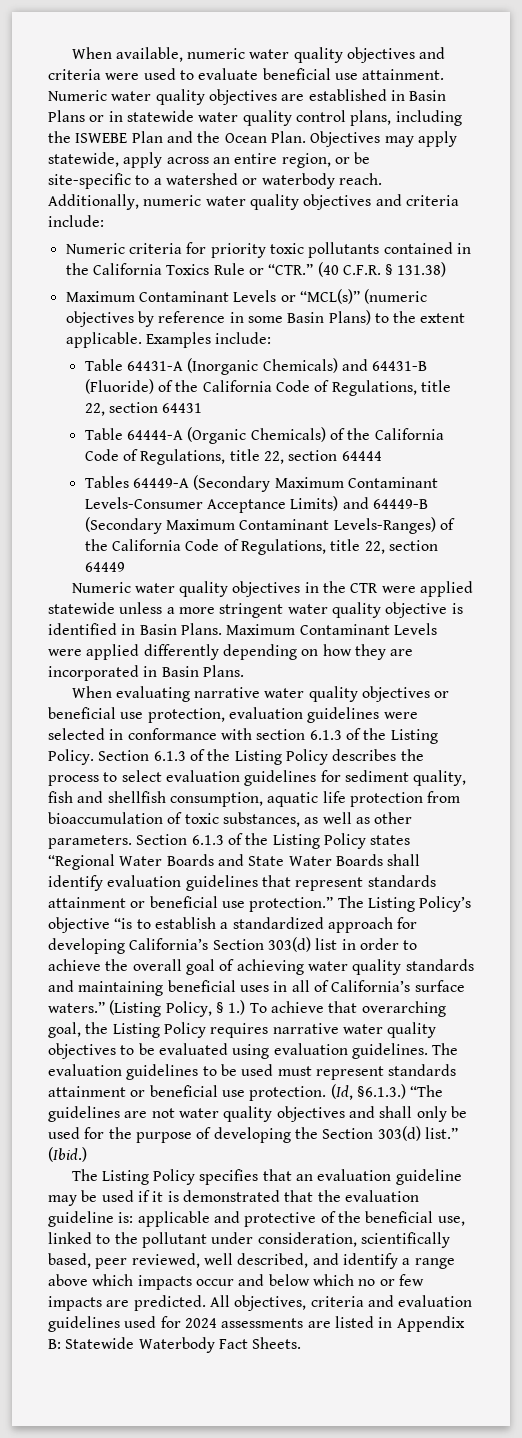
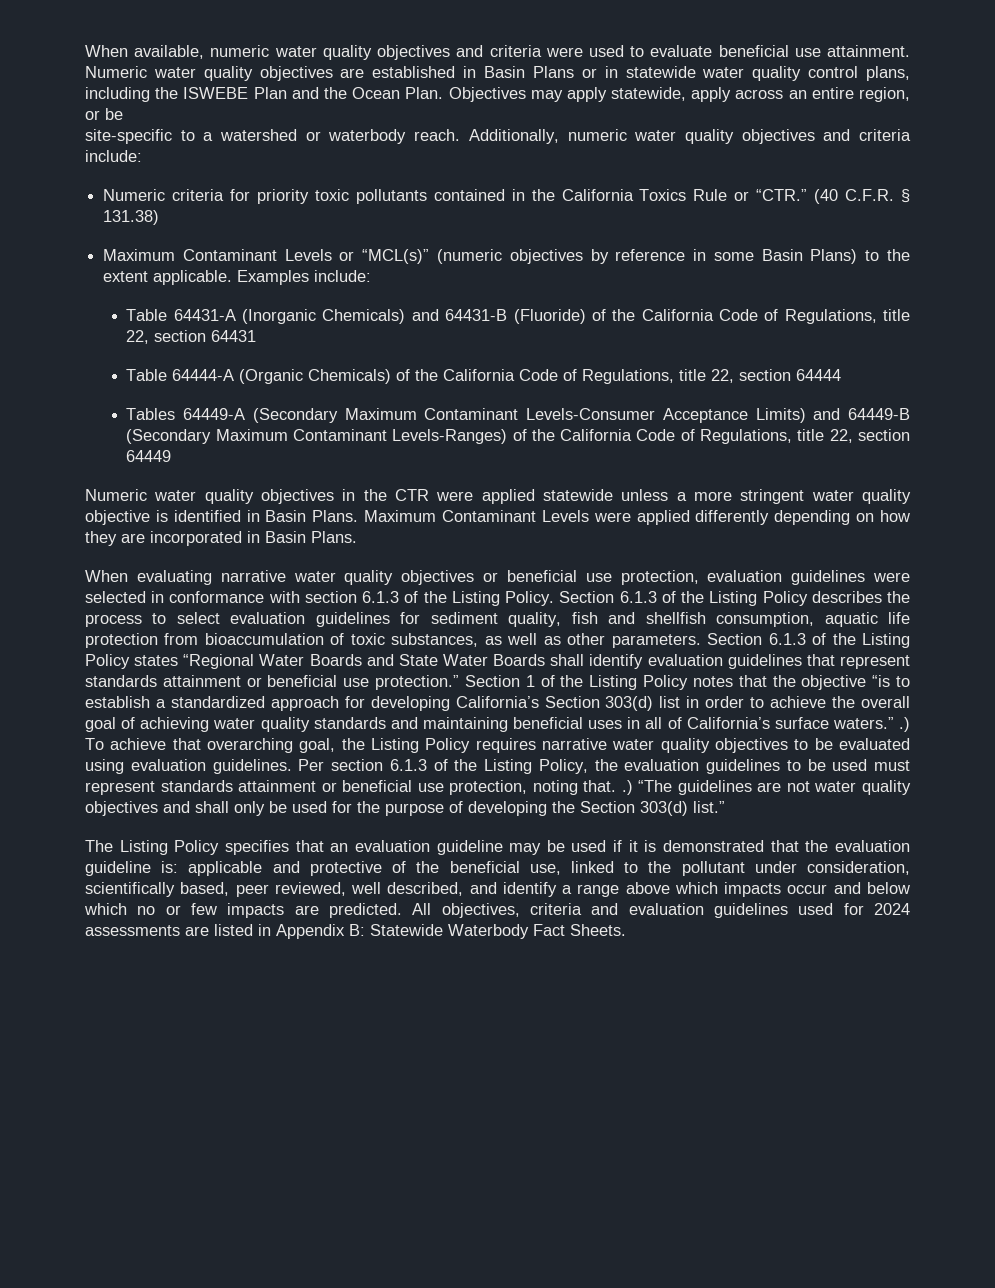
- The Listing Policy’s objective “is to establish a standardized approach for developing California’s Section 303(d) list in order to achieve the overall goal of achieving water quality standards and maintaining beneficial uses in all of California’s surface waters.” (Listing Policy, § 1.) To achieve that overarching goal, the Listing Policy requires narrative water quality objectives to be evaluated using evaluation guidelines.
+ Section 1 of the Listing Policy notes that the objective “is to establish a standardized approach for developing California’s Section 303(d) list in order to achieve the overall goal of achieving water quality standards and maintaining beneficial uses in all of California’s surface waters.” .) To achieve that overarching goal, the Listing Policy requires narrative water quality objectives to be evaluated using evaluation guidelines.
- The evaluation guidelines to be used must represent standards attainment or beneficial use protection. (Id, §6.1.3.) “The guidelines are not water quality objectives and shall only be used for the purpose of developing the Section 303(d) list.” (Ibid.)
+ Per section 6.1.3 of the Listing Policy, the evaluation guidelines to be used must represent standards attainment or beneficial use protection, noting that. .) “The guidelines are not water quality objectives and shall only be used for the purpose of developing the Section 303(d) list.”

